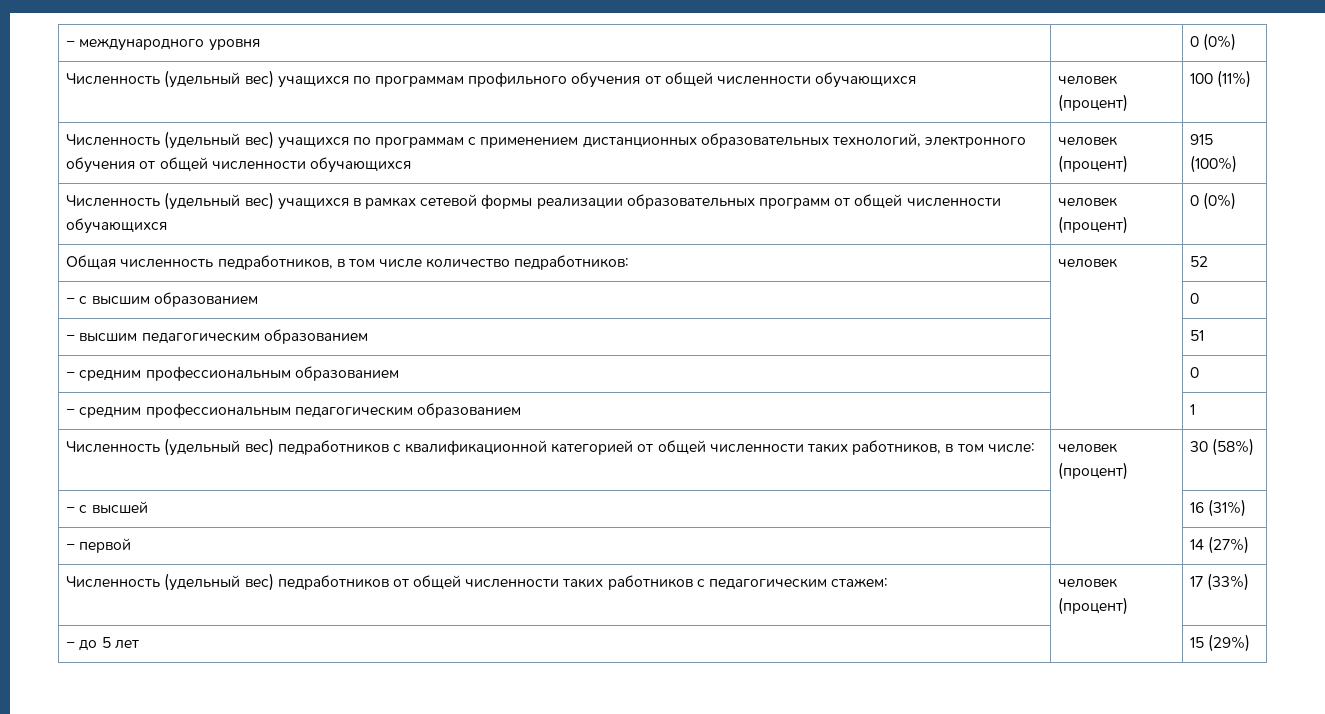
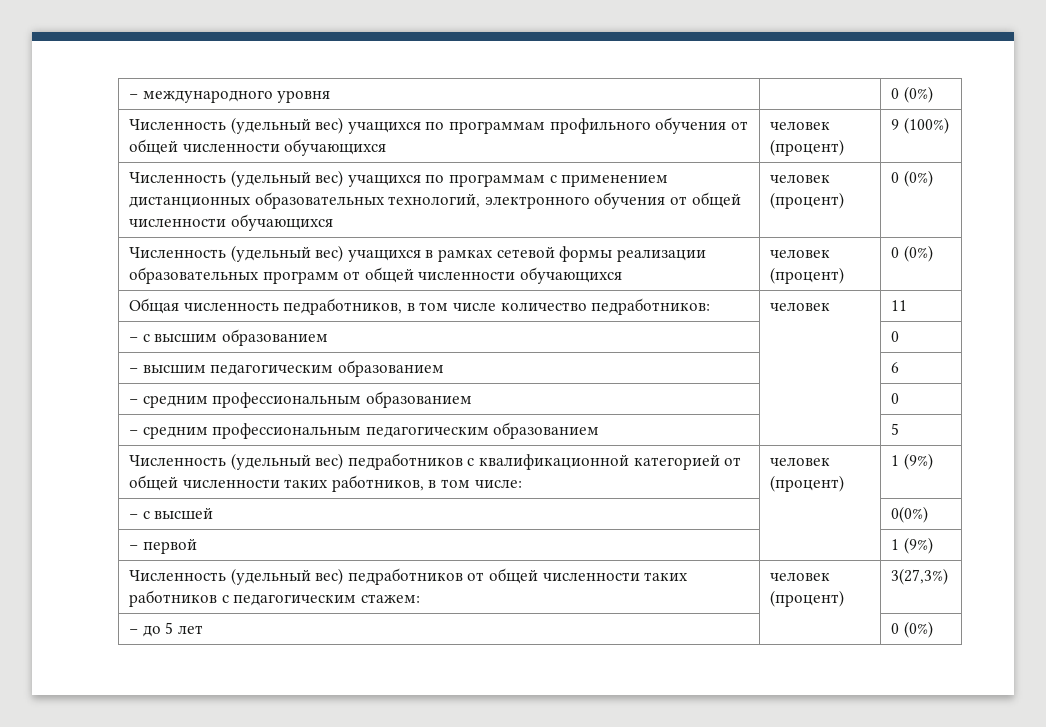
- Численность (удельный вес) учащихся по программам профильного обучения от общей численности обучающихся | человек (процент) | 100 (11%)
+ Численность (удельный вес) учащихся по программам профильного обучения от общей численности обучающихся | человек (процент) | 9 (100%)
- Численность (удельный вес) учащихся по программам с применением дистанционных образовательных технологий, электронного обучения от общей численности обучающихся | человек (процент) | 915 (100%)
+ Численность (удельный вес) учащихся по программам с применением дистанционных образовательных технологий, электронного обучения от общей численности обучающихся | человек (процент) | 0 (0%)
- Общая численность педработников, в том числе количество педработников: | человек | 52
+ Общая численность педработников, в том числе количество педработников: | человек | 11
- − высшим педагогическим образованием | | 51
+ − высшим педагогическим образованием | | 6
- − средним профессиональным педагогическим образованием | | 1
+ − средним профессиональным педагогическим образованием | | 5
- Численность (удельный вес) педработников с квалификационной категорией от общей численности таких работников, в том числе: | человек (процент) | 30 (58%)
+ Численность (удельный вес) педработников с квалификационной категорией от общей численности таких работников, в том числе: | человек (процент) | 1 (9%)
- − с высшей | | 16 (31%)
+ − с высшей | | 0(0%)
- − первой | | 14 (27%)
+ − первой | | 1 (9%)
- Численность (удельный вес) педработников от общей численности таких работников с педагогическим стажем: | человек (процент) | 17 (33%)
+ Численность (удельный вес) педработников от общей численности таких работников с педагогическим стажем: | человек (процент) | 3(27,3%)
- − до 5 лет | | 15 (29%)
+ − до 5 лет | | 0 (0%)

